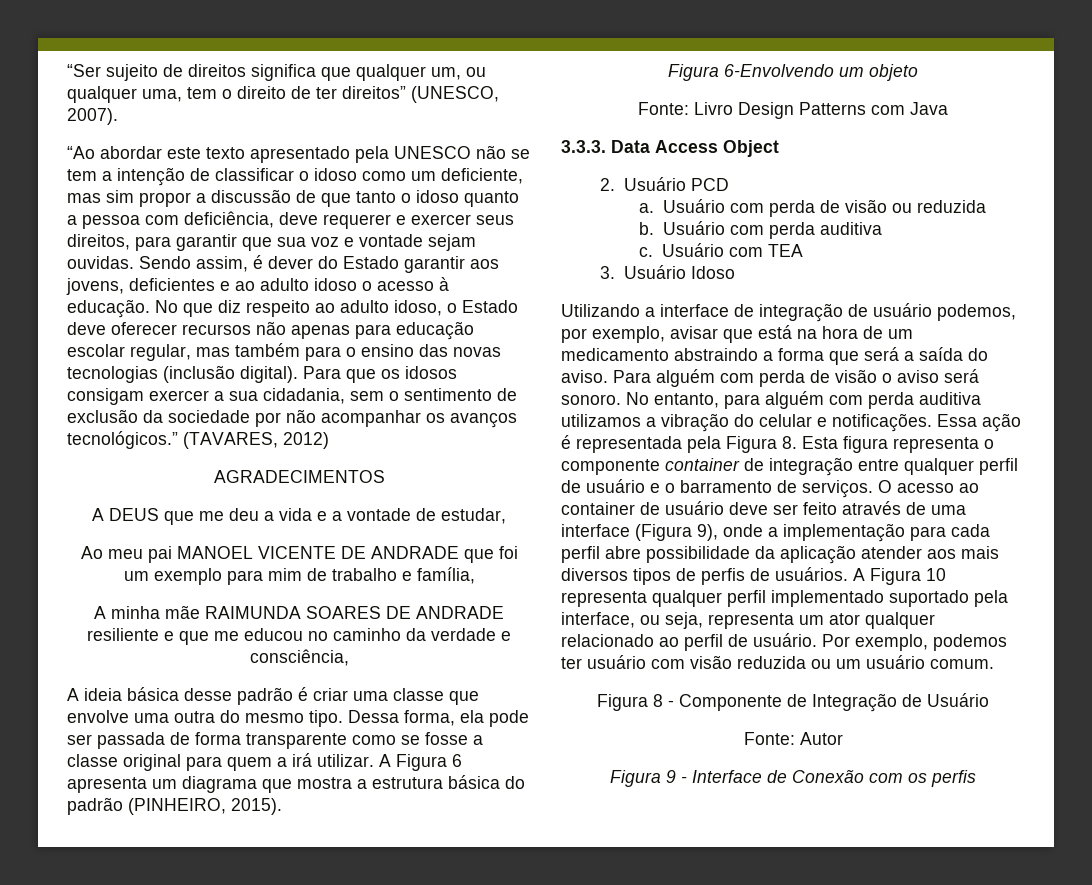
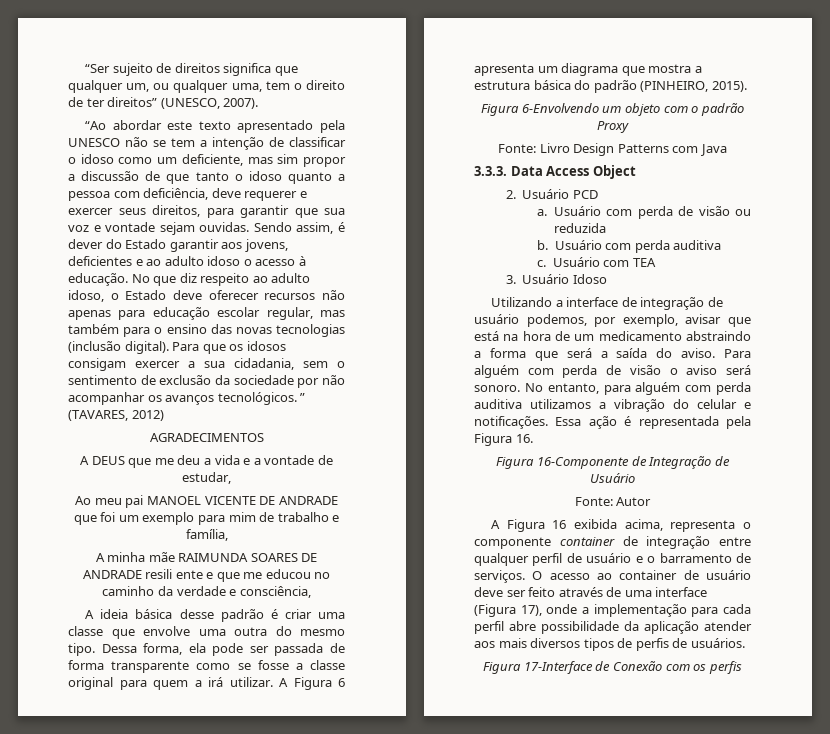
- Para que os idosos consigam exercer a sua cidadania, sem o sentimento de exclusão da sociedade por não acompanhar os avanços tecnológicos.” (TAVARES, 2012)
+ Para que os idosos consigam exercer a sua cidadania, sem o sentimento de exclusão da sociedade por não acompanhar os avanços tecnológicos. ” (TAVARES, 2012)
- A minha mãe RAIMUNDA SOARES DE ANDRADE resiliente e que me educou no caminho da verdade e consciência,
+ A minha mãe RAIMUNDA SOARES DE ANDRADE resili ente e que me educou no caminho da verdade e consciência,
- Figura 6-Envolvendo um objeto
+ Figura 6-Envolvendo um objeto com o padrão Proxy
- Essa ação é representada pela Figura 8. Esta figura representa o componente container de integração entre qualquer perfil de usuário e o barramento de serviços.
+ Essa ação é representada pela Figura 16.
+ Figura 16-Componente de Integração de Usuário
+ Fonte: Autor
+ A Figura 16 exibida acima, representa o componente container de integração entre qualquer perfil de usuário e o barramento de serviços.
- O acesso ao container de usuário deve ser feito através de uma interface (Figura 9), onde a implementação para cada perfil abre possibilidade da aplicação atender aos mais diversos tipos de perfis de usuários. A Figura 10 representa qualquer perfil implementado suportado pela interface, ou seja, representa um ator qualquer relacionado ao perfil de usuário. Por exemplo, podemos ter usuário com visão reduzida ou um usuário comum.
- Figura 8 - Componente de Integração de Usuário
- Fonte: Autor
- Figura 9 - Interface de Conexão com os perfis
+ O acesso ao container de usuário deve ser feito através de uma interface (Figura 17), onde a implementação para cada perfil abre possibilidade da aplicação atender aos mais diversos tipos de perfis de usuários.
+ Figura 17-Interface de Conexão com os perfis

